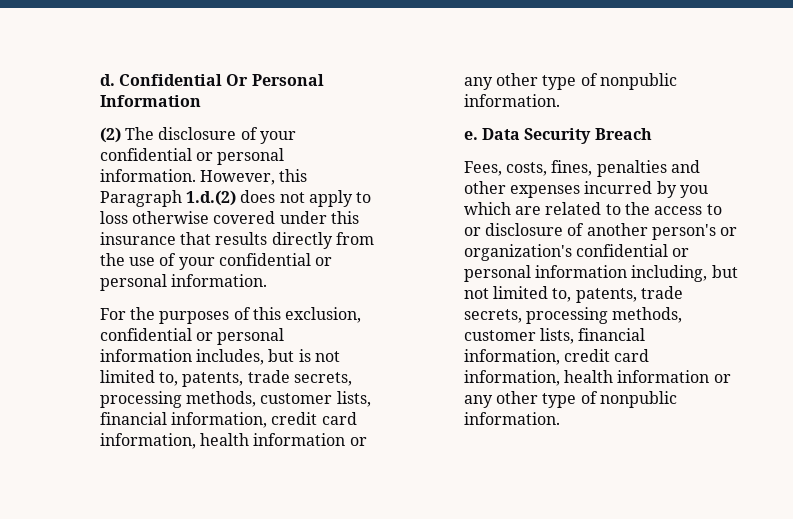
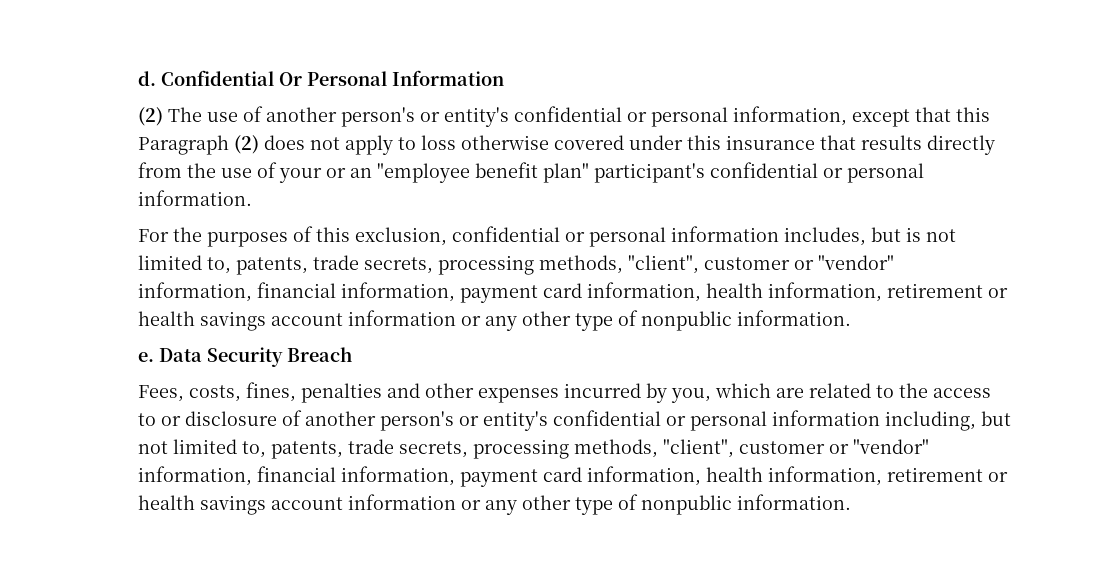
- (2) The disclosure of your confidential or personal information. However, this Paragraph 1.d.(2) does not apply to loss otherwise covered under this insurance that results directly from the use of your confidential or personal information.
+ (2) The use of another person's or entity's confidential or personal information, except that this Paragraph (2) does not apply to loss otherwise covered under this insurance that results directly from the use of your or an "employee benefit plan" participant's confidential or personal information.
- For the purposes of this exclusion, confidential or personal information includes, but is not limited to, patents, trade secrets, processing methods, customer lists, financial information, credit card information, health information or any other type of nonpublic information.
+ For the purposes of this exclusion, confidential or personal information includes, but is not limited to, patents, trade secrets, processing methods, "client", customer or "vendor" information, financial information, payment card information, health information, retirement or health savings account information or any other type of nonpublic information.
- Fees, costs, fines, penalties and other expenses incurred by you which are related to the access to or disclosure of another person's or organization's confidential or personal information including, but not limited to, patents, trade secrets, processing methods, customer lists, financial information, credit card information, health information or any other type of nonpublic information.
+ Fees, costs, fines, penalties and other expenses incurred by you, which are related to the access to or disclosure of another person's or entity's confidential or personal information including, but not limited to, patents, trade secrets, processing methods, "client", customer or "vendor" information, financial information, payment card information, health information, retirement or health savings account information or any other type of nonpublic information.

